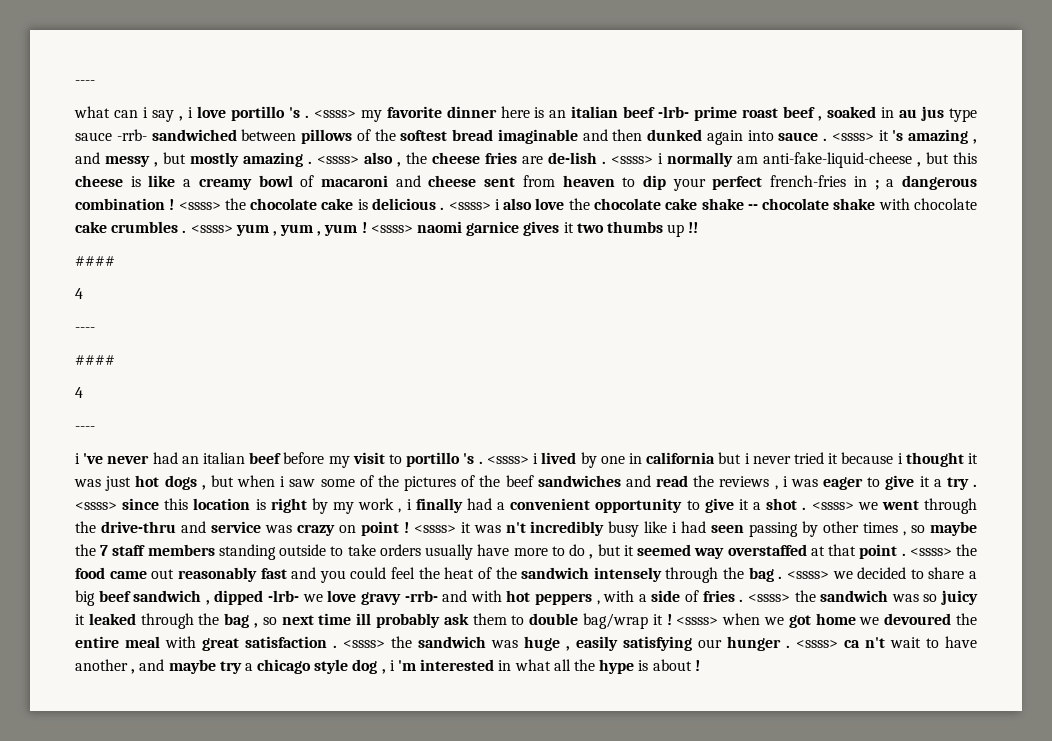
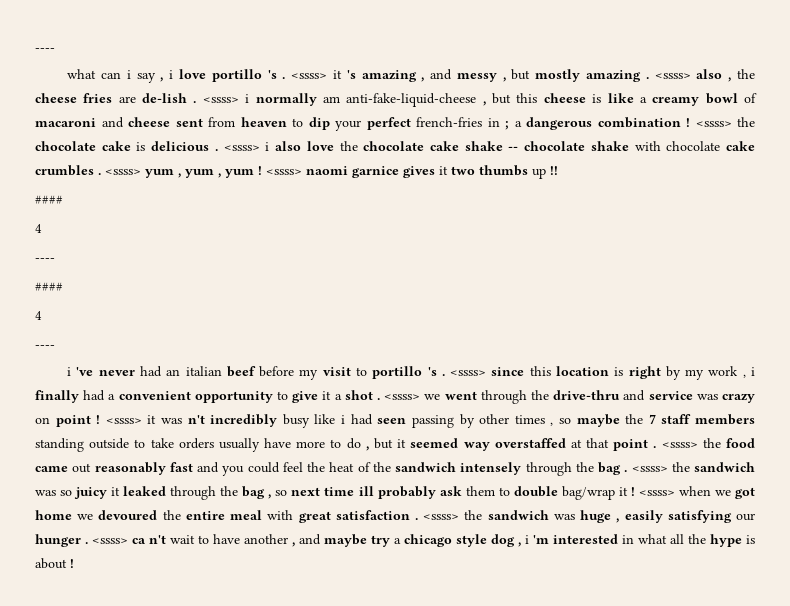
- <ssss> my favorite dinner here is an italian beef -lrb- prime roast beef , soaked in au jus type sauce -rrb- sandwiched between pillows of the softest bread imaginable and then dunked again into sauce . <ssss> it 's amazing , and messy , but mostly amazing .
+ <ssss> it 's amazing , and messy , but mostly amazing .
- <ssss> i lived by one in california but i never tried it because i thought it was just hot dogs , but when i saw some of the pictures of the beef sandwiches and read the reviews , i was eager to give it a try . <ssss> since this location is right by my work , i finally had a convenient opportunity to give it a shot .
+ <ssss> since this location is right by my work , i finally had a convenient opportunity to give it a shot .
- <ssss> we decided to share a big beef sandwich , dipped -lrb- we love gravy -rrb- and with hot peppers , with a side of fries . <ssss> the sandwich was so juicy it leaked through the bag , so next time ill probably ask them to double bag/wrap it !
+ <ssss> the sandwich was so juicy it leaked through the bag , so next time ill probably ask them to double bag/wrap it !

